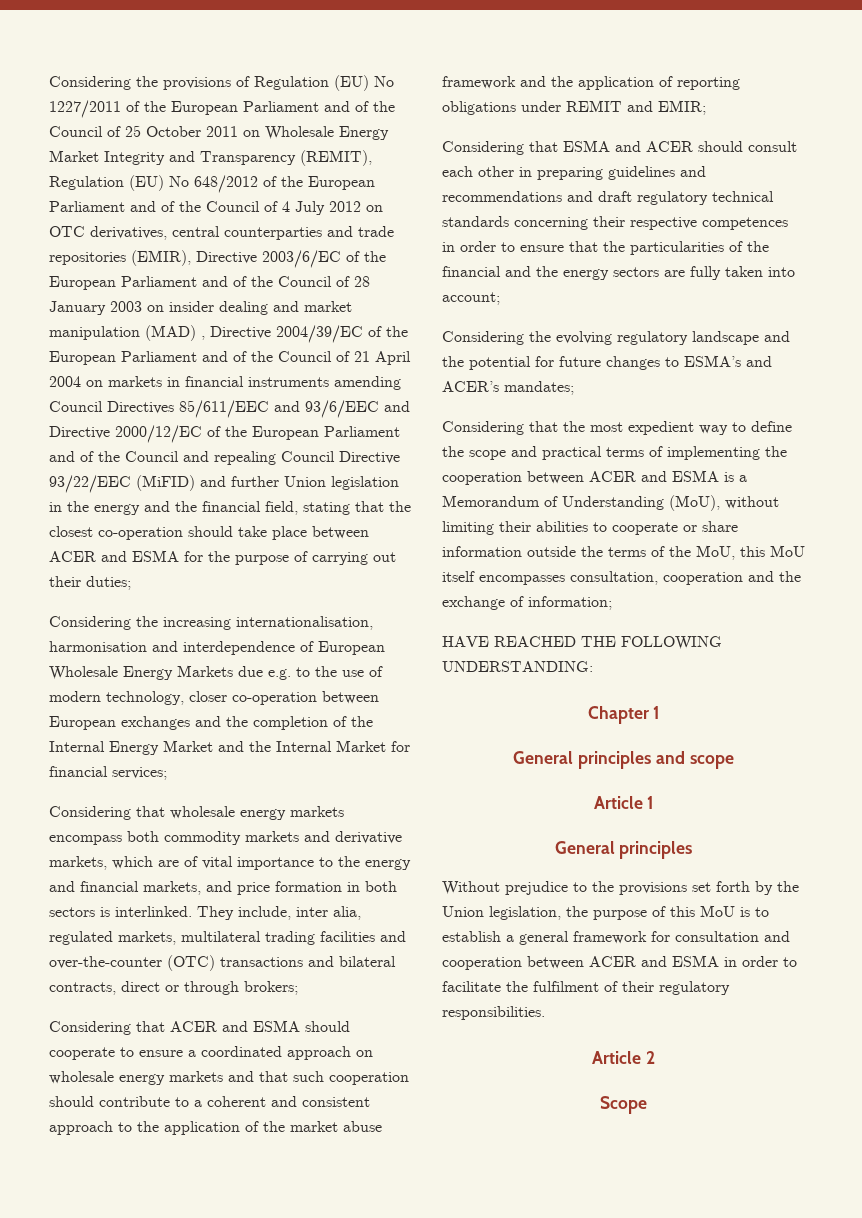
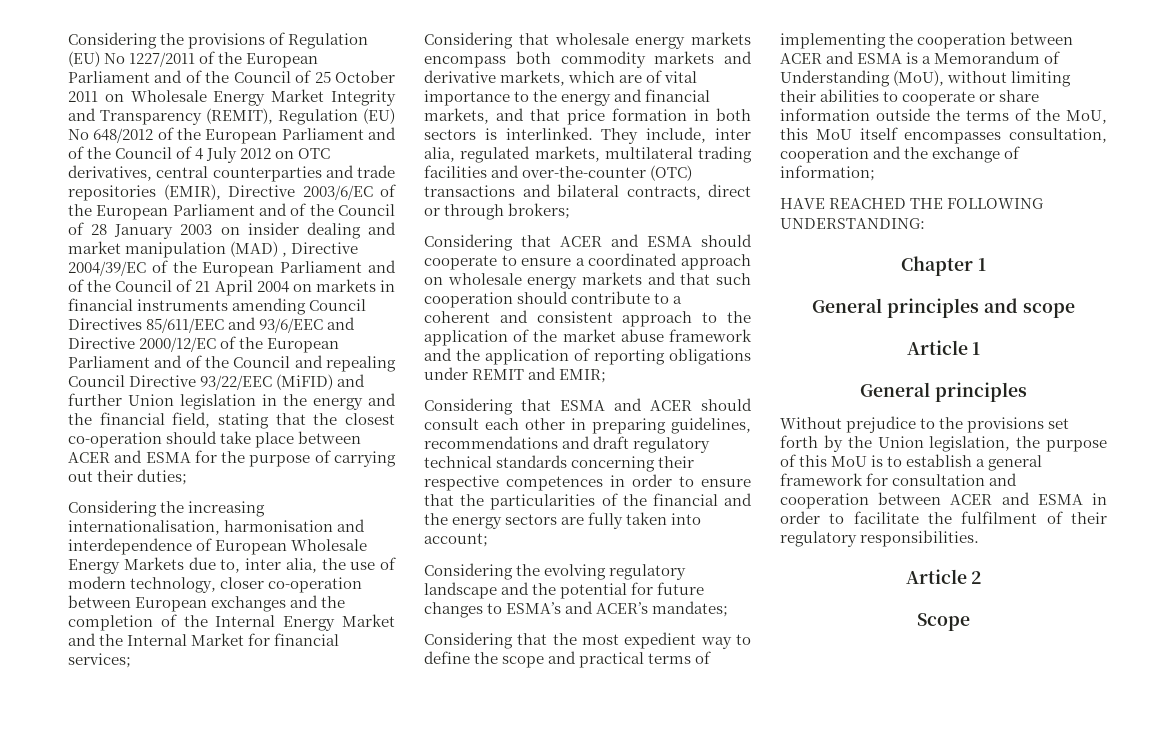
- Considering the increasing internationalisation, harmonisation and interdependence of European Wholesale Energy Markets due e.g. to the use of modern technology, closer co-operation between European exchanges and the completion of the Internal Energy Market and the Internal Market for financial services;
+ Considering the increasing internationalisation, harmonisation and interdependence of European Wholesale Energy Markets due to, inter alia, the use of modern technology, closer co-operation between European exchanges and the completion of the Internal Energy Market and the Internal Market for financial services;
- Considering that wholesale energy markets encompass both commodity markets and derivative markets, which are of vital importance to the energy and financial markets, and price formation in both sectors is interlinked.
+ Considering that wholesale energy markets encompass both commodity markets and derivative markets, which are of vital importance to the energy and financial markets, and that price formation in both sectors is interlinked.
- Considering that ESMA and ACER should consult each other in preparing guidelines and recommendations and draft regulatory technical standards concerning their respective competences in order to ensure that the particularities of the financial and the energy sectors are fully taken into account;
+ Considering that ESMA and ACER should consult each other in preparing guidelines, recommendations and draft regulatory technical standards concerning their respective competences in order to ensure that the particularities of the financial and the energy sectors are fully taken into account;

